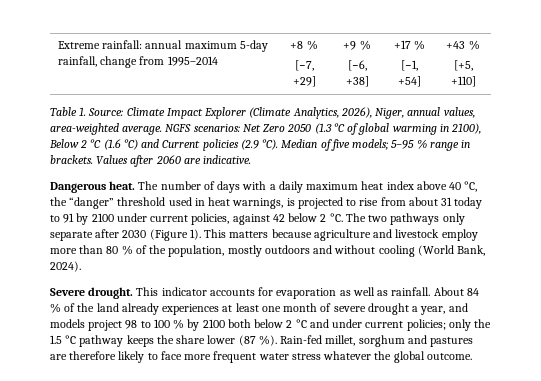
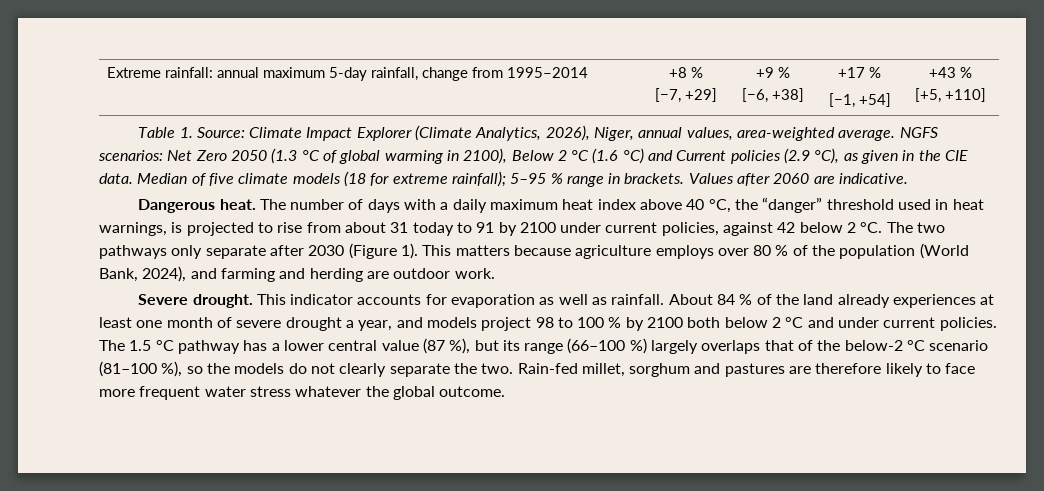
- NGFS scenarios: Net Zero 2050 (1.3 °C of global warming in 2100), Below 2 °C (1.6 °C) and Current policies (2.9 °C). Median of five models; 5–95 % range in brackets.
+ NGFS scenarios: Net Zero 2050 (1.3 °C of global warming in 2100), Below 2 °C (1.6 °C) and Current policies (2.9 °C), as given in the CIE data. Median of five climate models (18 for extreme rainfall); 5–95 % range in brackets.
- This matters because agriculture and livestock employ more than 80 % of the population, mostly outdoors and without cooling (World Bank, 2024).
+ This matters because agriculture employs over 80 % of the population (World Bank, 2024), and farming and herding are outdoor work.
- About 84 % of the land already experiences at least one month of severe drought a year, and models project 98 to 100 % by 2100 both below 2 °C and under current policies; only the 1.5 °C pathway keeps the share lower (87 %).
+ About 84 % of the land already experiences at least one month of severe drought a year, and models project 98 to 100 % by 2100 both below 2 °C and under current policies. The 1.5 °C pathway has a lower central value (87 %), but its range (66–100 %) largely overlaps that of the below-2 °C scenario (81–100 %), so the models do not clearly separate the two.

